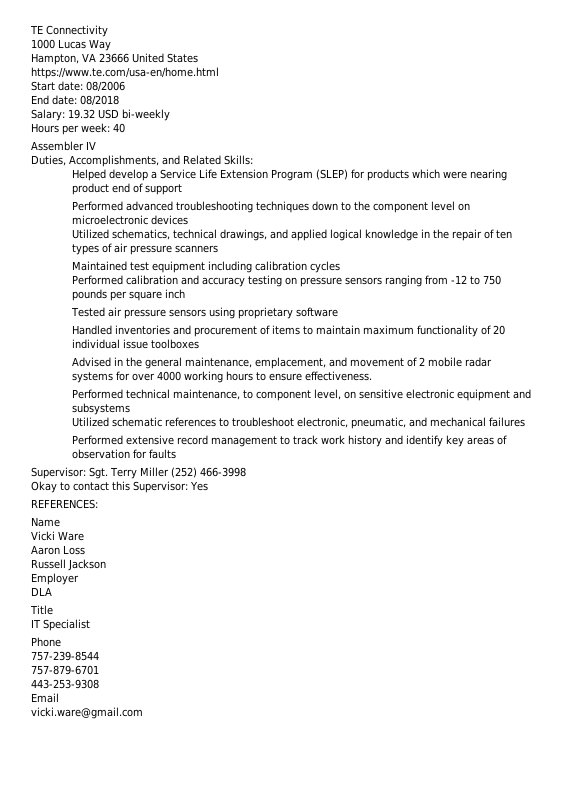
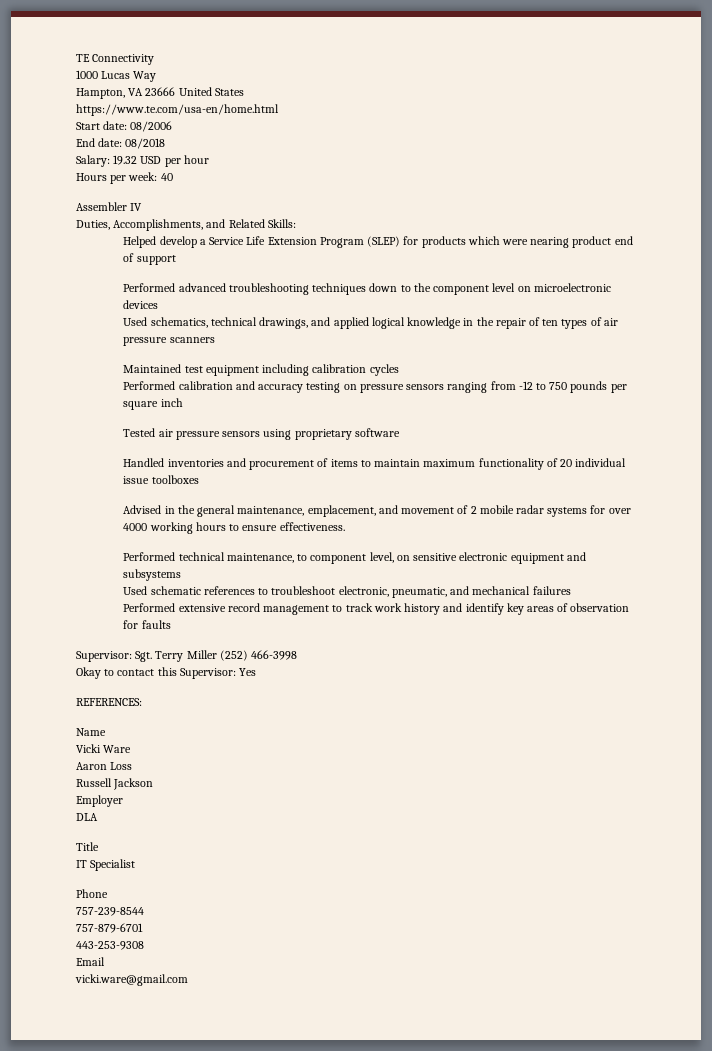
- Salary: 19.32 USD bi-weekly
+ Salary: 19.32 USD per hour
- Utilized schematics, technical drawings, and applied logical knowledge in the repair of ten types of air pressure scanners
+ Used schematics, technical drawings, and applied logical knowledge in the repair of ten types of air pressure scanners
- Utilized schematic references to troubleshoot electronic, pneumatic, and mechanical failures
+ Used schematic references to troubleshoot electronic, pneumatic, and mechanical failures

